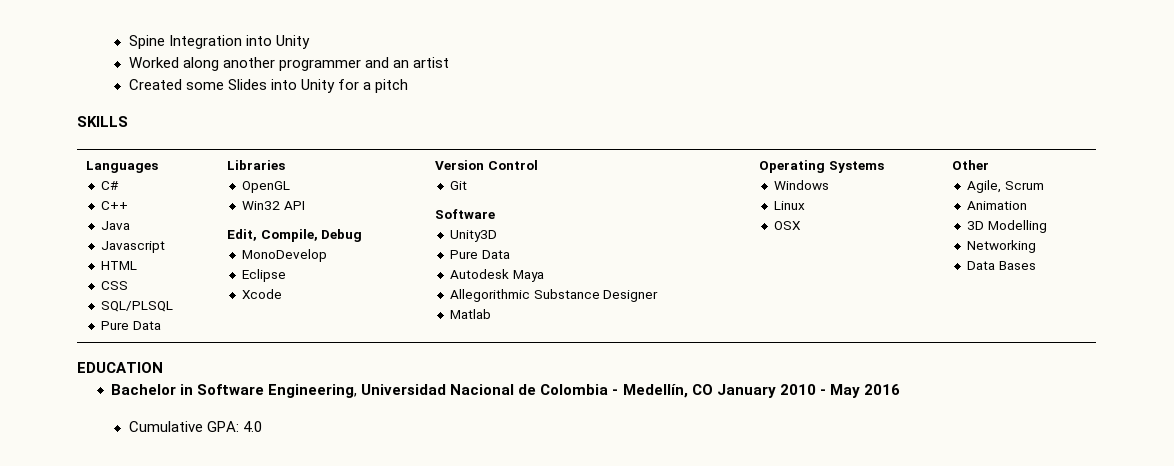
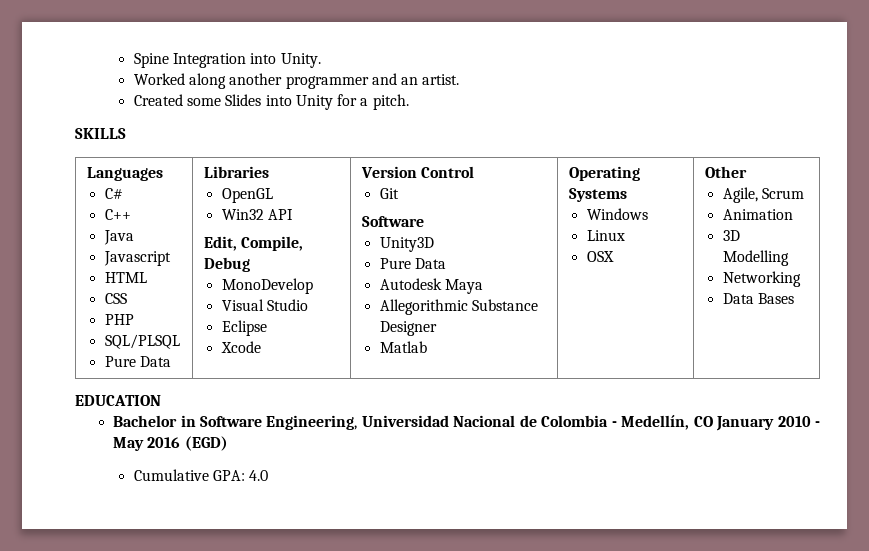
- Spine Integration into Unity
+ Spine Integration into Unity.
- Worked along another programmer and an artist
+ Worked along another programmer and an artist.
- Created some Slides into Unity for a pitch
+ Created some Slides into Unity for a pitch.
+ PHP
+ Visual Studio
- Bachelor in Software Engineering, Universidad Nacional de Colombia - Medellín, CO January 2010 - May 2016
+ Bachelor in Software Engineering, Universidad Nacional de Colombia - Medellín, CO January 2010 - May 2016 (EGD)

